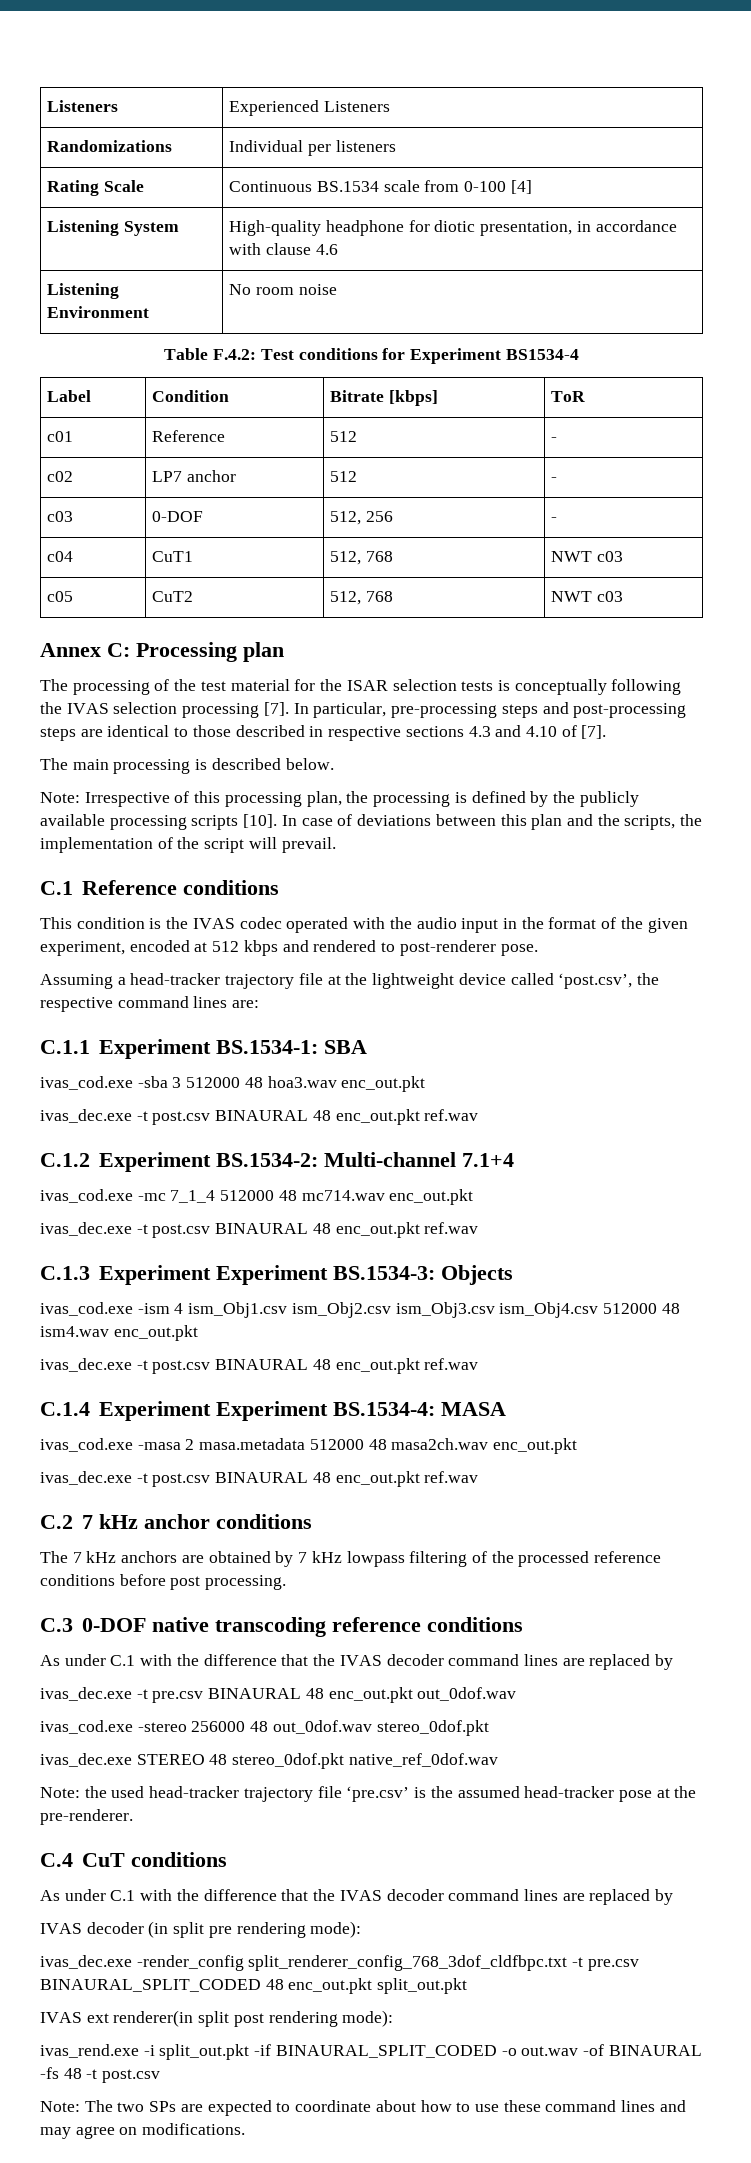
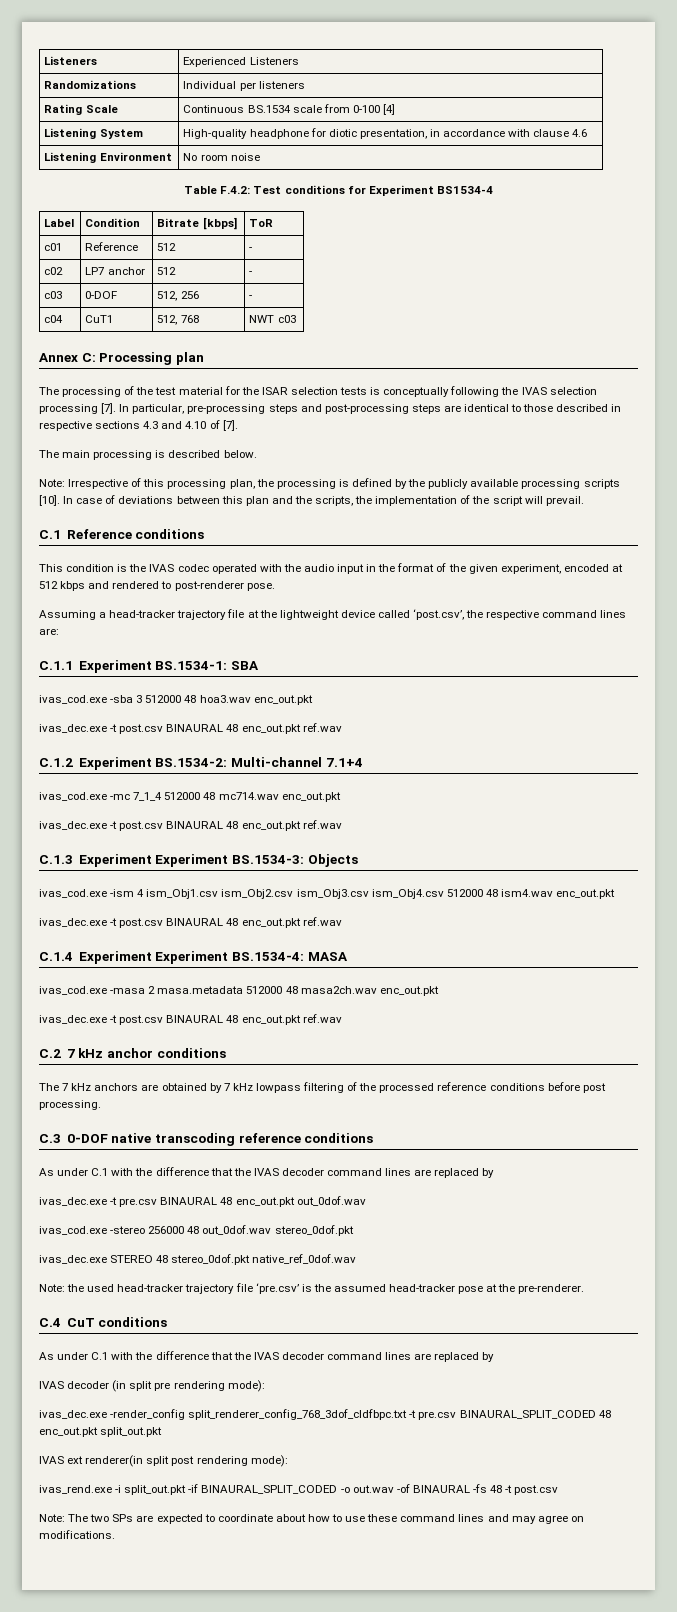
- c05 | CuT2 | 512, 768 | NWT c03

